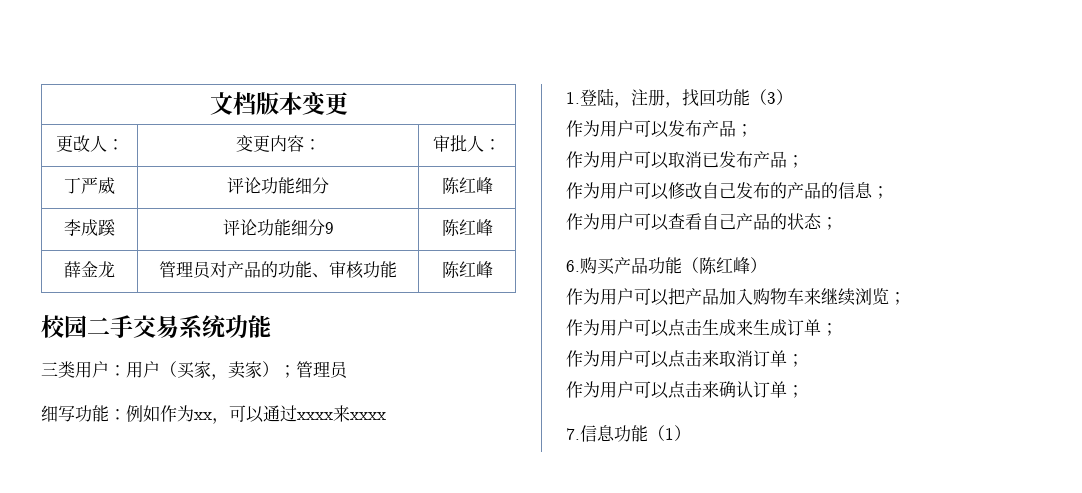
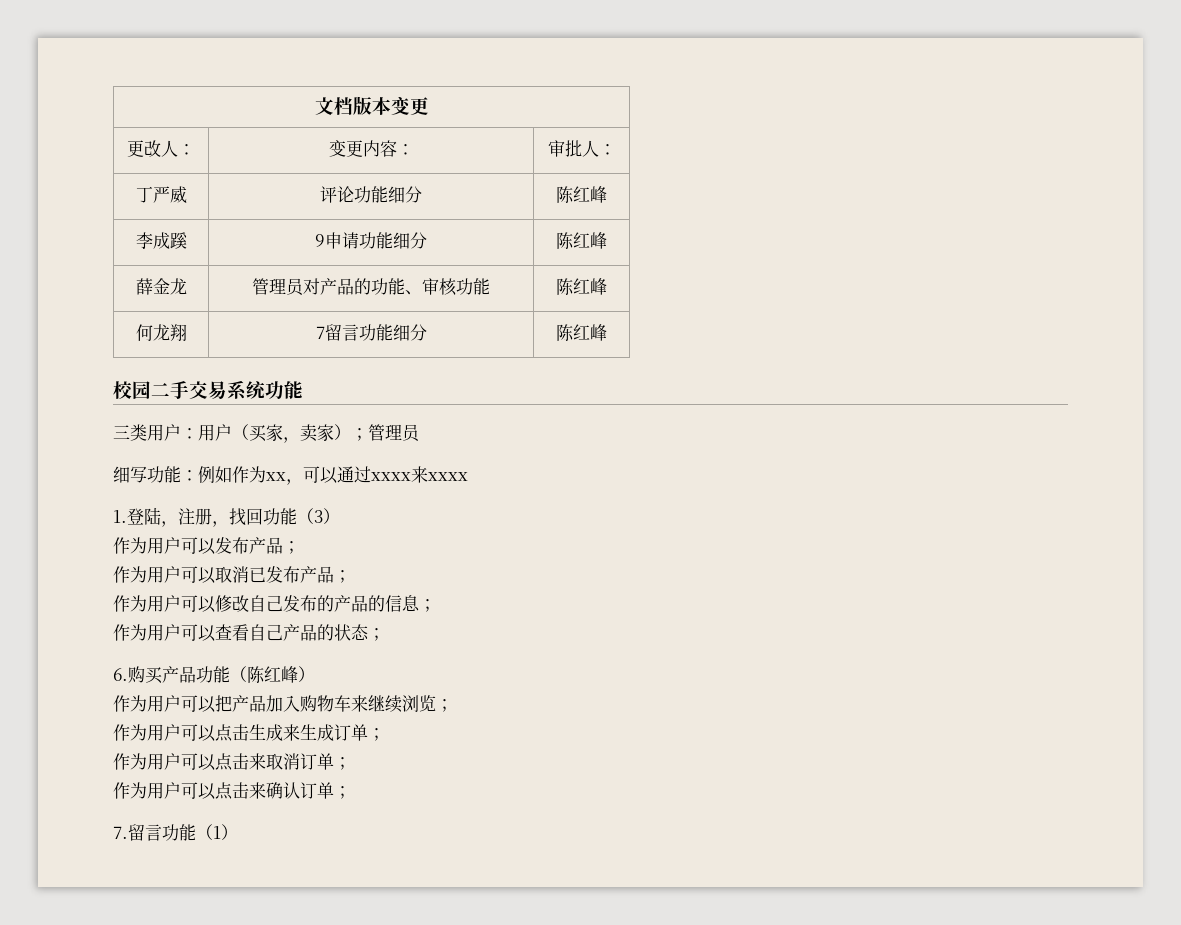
- 李成蹊 | 评论功能细分9 | 陈红峰
+ 李成蹊 | 9申请功能细分 | 陈红峰
+ 何龙翔 | 7留言功能细分 | 陈红峰
- 7.信息功能（1）
+ 7.留言功能（1）

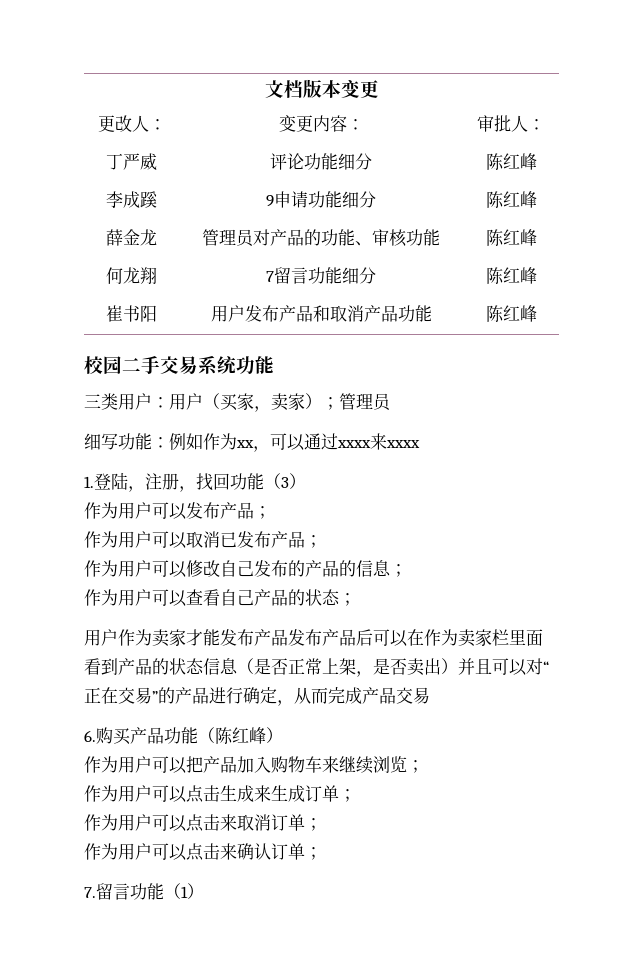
+ 崔书阳 | 用户发布产品和取消产品功能 | 陈红峰
+ 用户作为卖家才能发布产品发布产品后可以在作为卖家栏里面看到产品的状态信息（是否正常上架，是否卖出）并且可以对“正在交易”的产品进行确定，从而完成产品交易

